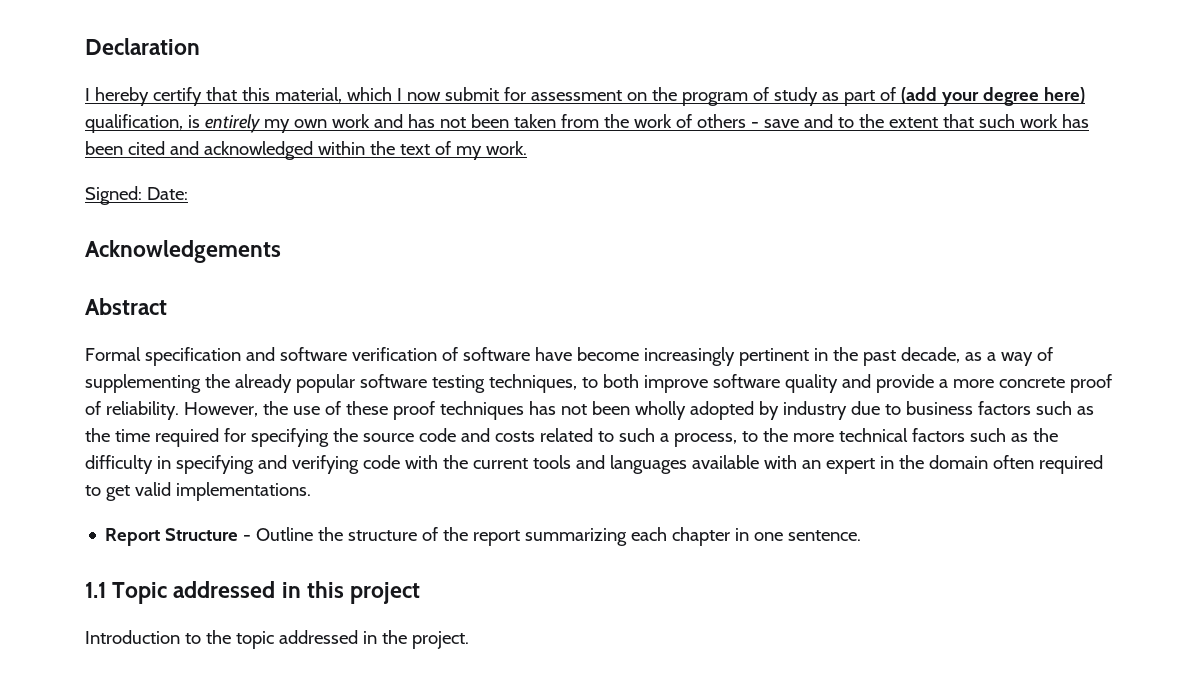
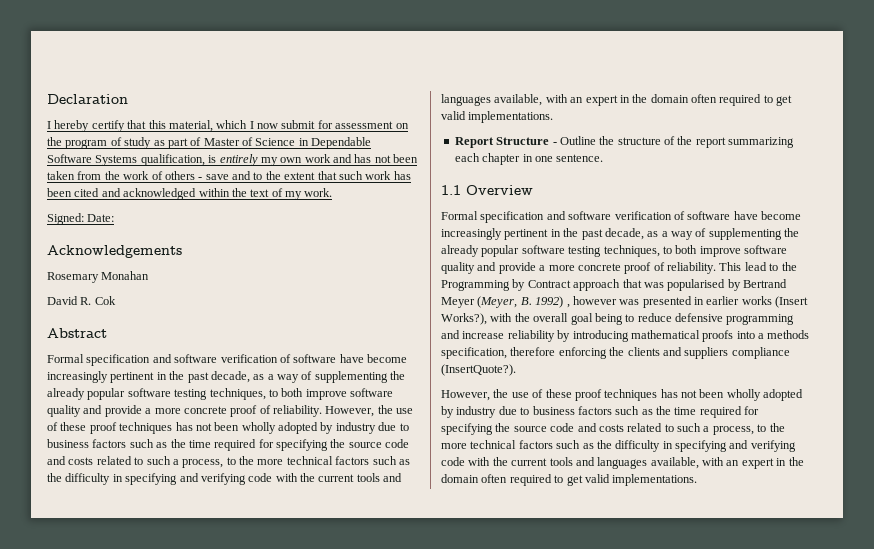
- I hereby certify that this material, which I now submit for assessment on the program of study as part of (add your degree here) qualification, is entirely my own work and has not been taken from the work of others - save and to the extent that such work has been cited and acknowledged within the text of my work.
+ I hereby certify that this material, which I now submit for assessment on the program of study as part of Master of Science in Dependable Software Systems qualification, is entirely my own work and has not been taken from the work of others - save and to the extent that such work has been cited and acknowledged within the text of my work.
+ Rosemary Monahan
+ David R. Cok
- Formal specification and software verification of software have become increasingly pertinent in the past decade, as a way of supplementing the already popular software testing techniques, to both improve software quality and provide a more concrete proof of reliability. However, the use of these proof techniques has not been wholly adopted by industry due to business factors such as the time required for specifying the source code and costs related to such a process, to the more technical factors such as the difficulty in specifying and verifying code with the current tools and languages available with an expert in the domain often required to get valid implementations.
+ Formal specification and software verification of software have become increasingly pertinent in the past decade, as a way of supplementing the already popular software testing techniques, to both improve software quality and provide a more concrete proof of reliability. However, the use of these proof techniques has not been wholly adopted by industry due to business factors such as the time required for specifying the source code and costs related to such a process, to the more technical factors such as the difficulty in specifying and verifying code with the current tools and languages available, with an expert in the domain often required to get valid implementations.
- 1.1 Topic addressed in this project
- Introduction to the topic addressed in the project.
+ 1.1 Overview
+ Formal specification and software verification of software have become increasingly pertinent in the past decade, as a way of supplementing the already popular software testing techniques, to both improve software quality and provide a more concrete proof of reliability. This lead to the Programming by Contract approach that was popularised by Bertrand Meyer (Meyer, B. 1992) , however was presented in earlier works (Insert Works?), with the overall goal being to reduce defensive programming and increase reliability by introducing mathematical proofs into a methods specification, therefore enforcing the clients and suppliers compliance (InsertQuote?).
+ However, the use of these proof techniques has not been wholly adopted by industry due to business factors such as the time required for specifying the source code and costs related to such a process, to the more technical factors such as the difficulty in specifying and verifying code with the current tools and languages available, with an expert in the domain often required to get valid implementations.

